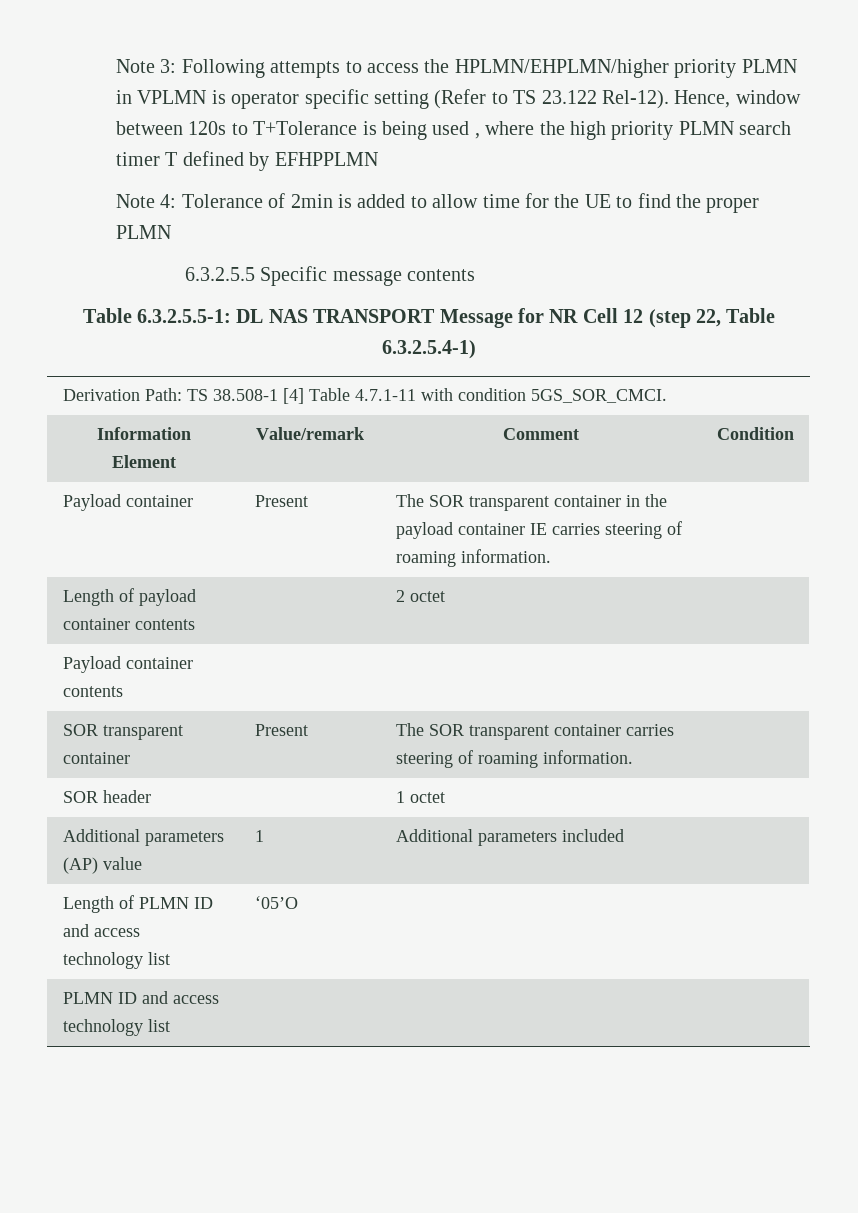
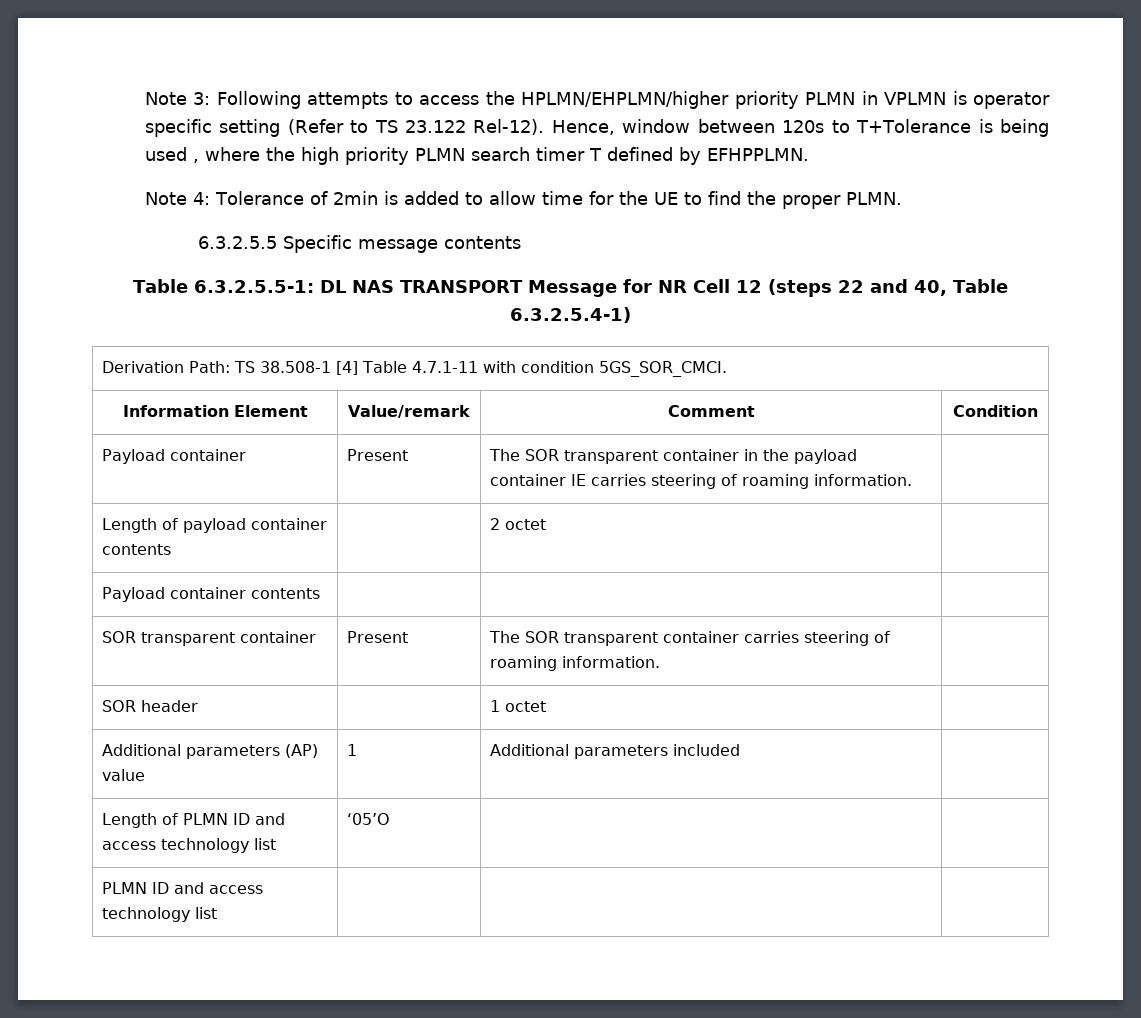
- Hence, window between 120s to T+Tolerance is being used , where the high priority PLMN search timer T defined by EFHPPLMN
+ Hence, window between 120s to T+Tolerance is being used , where the high priority PLMN search timer T defined by EFHPPLMN.
- Note 4: Tolerance of 2min is added to allow time for the UE to find the proper PLMN
+ Note 4: Tolerance of 2min is added to allow time for the UE to find the proper PLMN.
- Table 6.3.2.5.5-1: DL NAS TRANSPORT Message for NR Cell 12 (step 22, Table 6.3.2.5.4-1)
+ Table 6.3.2.5.5-1: DL NAS TRANSPORT Message for NR Cell 12 (steps 22 and 40, Table 6.3.2.5.4-1)

